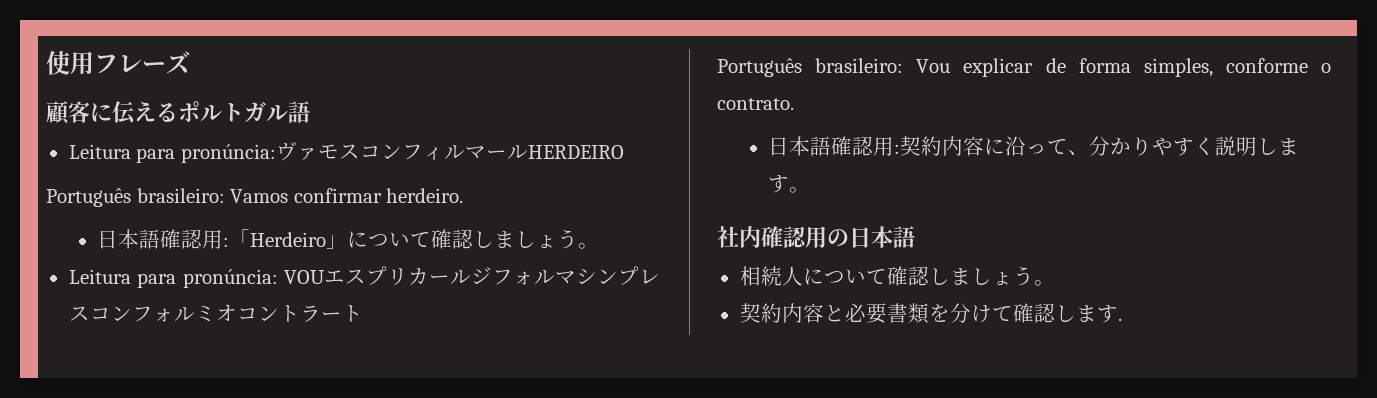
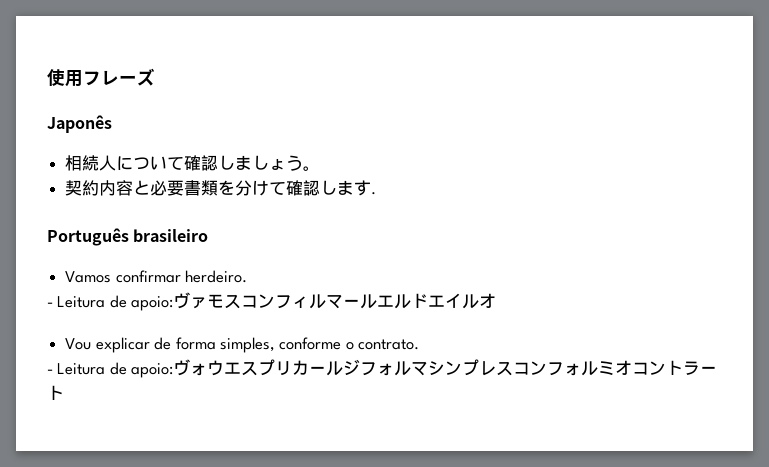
- 顧客に伝えるポルトガル語
- Leitura para pronúncia:ヴァモスコンフィルマールHERDEIRO
- Português brasileiro: Vamos confirmar herdeiro.
- 日本語確認用:「Herdeiro」について確認しましょう。
- Leitura para pronúncia: VOUエスプリカールジフォルマシンプレスコンフォルミオコントラート
- Português brasileiro: Vou explicar de forma simples, conforme o contrato.
- 日本語確認用:契約内容に沿って、分かりやすく説明します。
- 社内確認用の日本語
+ Japonês
+ Português brasileiro
+ Vamos confirmar herdeiro.
+ - Leitura de apoio:ヴァモスコンフィルマールエルドエイルオ
+ Vou explicar de forma simples, conforme o contrato.
+ - Leitura de apoio:ヴォウエスプリカールジフォルマシンプレスコンフォルミオコントラート

